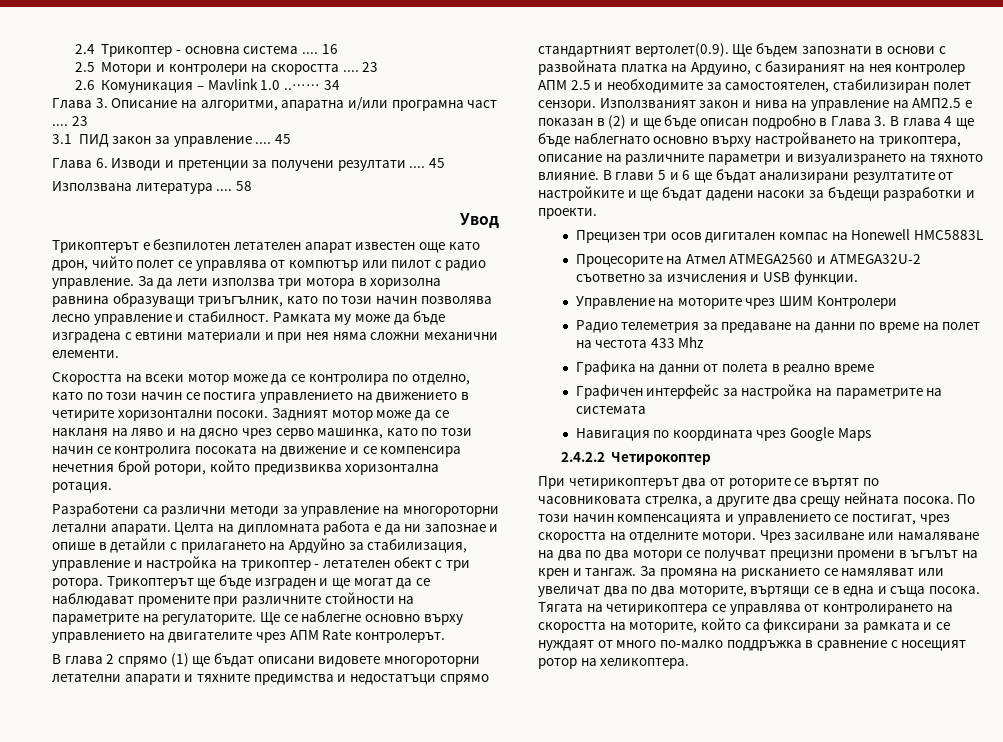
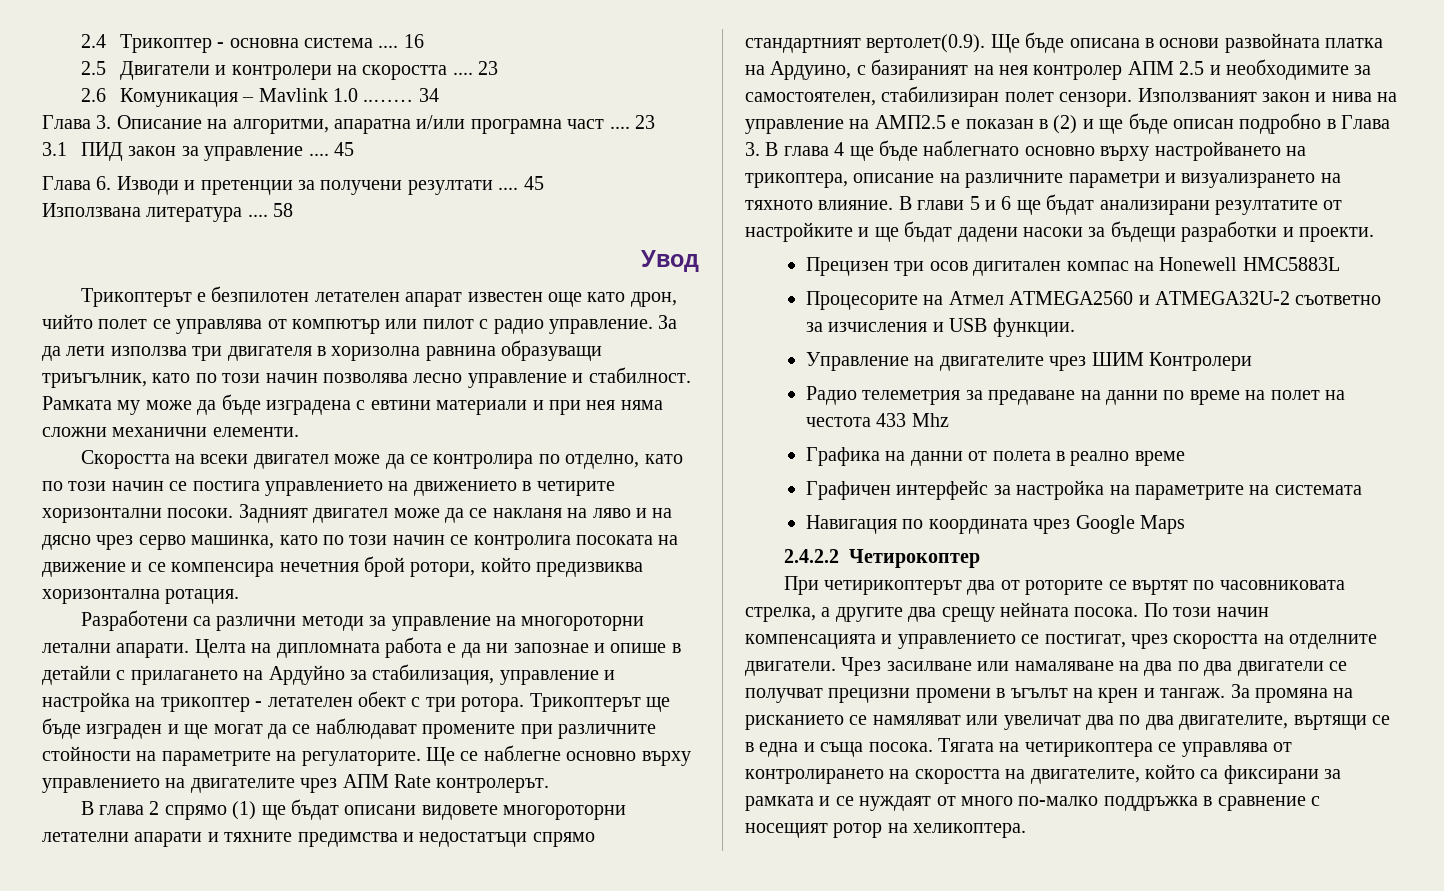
- 2.5 Мотори и контролери на скоростта ....
+ 2.5 Двигатели и контролери на скоростта ....
- За да лети използва три мотора в хоризолна равнина образуващи триъгълник, като по този начин позволява лесно управление и стабилност.
+ За да лети използва три двигателя в хоризолна равнина образуващи триъгълник, като по този начин позволява лесно управление и стабилност.
- Скоростта на всеки мотор може да се контролира по отделно, като по този начин се постига управлението на движението в четирите хоризонтални посоки.
+ Скоростта на всеки двигател може да се контролира по отделно, като по този начин се постига управлението на движението в четирите хоризонтални посоки.
- Задният мотор може да се накланя на ляво и на дясно чрез серво машинка, като по този начин се контролиrа посоката на движение и се компенсира нечетния брой ротори, който предизвиква хоризонтална ротация.
+ Задният двигател може да се накланя на ляво и на дясно чрез серво машинка, като по този начин се контролиrа посоката на движение и се компенсира нечетния брой ротори, който предизвиква хоризонтална ротация.
- В глава 2 спрямо (1) ще бъдат описани видовете многороторни летателни апарати и тяхните предимства и недостатъци спрямо стандартният вертолет(0.9). Ще бъдем запознати в основи с развойната платка на Ардуино, с базираният на нея контролер АПМ 2.5 и необходимите за самостоятелен, стабилизиран полет сензори.
+ В глава 2 спрямо (1) ще бъдат описани видовете многороторни летателни апарати и тяхните предимства и недостатъци спрямо стандартният вертолет(0.9). Ще бъде описана в основи развойната платка на Ардуино, с базираният на нея контролер АПМ 2.5 и необходимите за самостоятелен, стабилизиран полет сензори.
- Управление на моторите чрез ШИМ Контролери
+ Управление на двигателите чрез ШИМ Контролери
- По този начин компенсацията и управлението се постигат, чрез скоростта на отделните мотори.
+ По този начин компенсацията и управлението се постигат, чрез скоростта на отделните двигатели.
- Чрез засилване или намаляване на два по два мотори се получват прецизни промени в ъгълът на крен и тангаж.
+ Чрез засилване или намаляване на два по два двигатели се получват прецизни промени в ъгълът на крен и тангаж.
- За промяна на рисканието се намяляват или увеличат два по два моторите, въртящи се в една и съща посока.
+ За промяна на рисканието се намяляват или увеличат два по два двигателите, въртящи се в една и съща посока.
- Тягата на четирикоптера се управлява от контролирането на скоростта на моторите, който са фиксирани за рамката и се нуждаят от много по-малко поддръжка в сравнение с носещият ротор на хеликоптера.
+ Тягата на четирикоптера се управлява от контролирането на скоростта на двигателите, който са фиксирани за рамката и се нуждаят от много по-малко поддръжка в сравнение с носещият ротор на хеликоптера.

